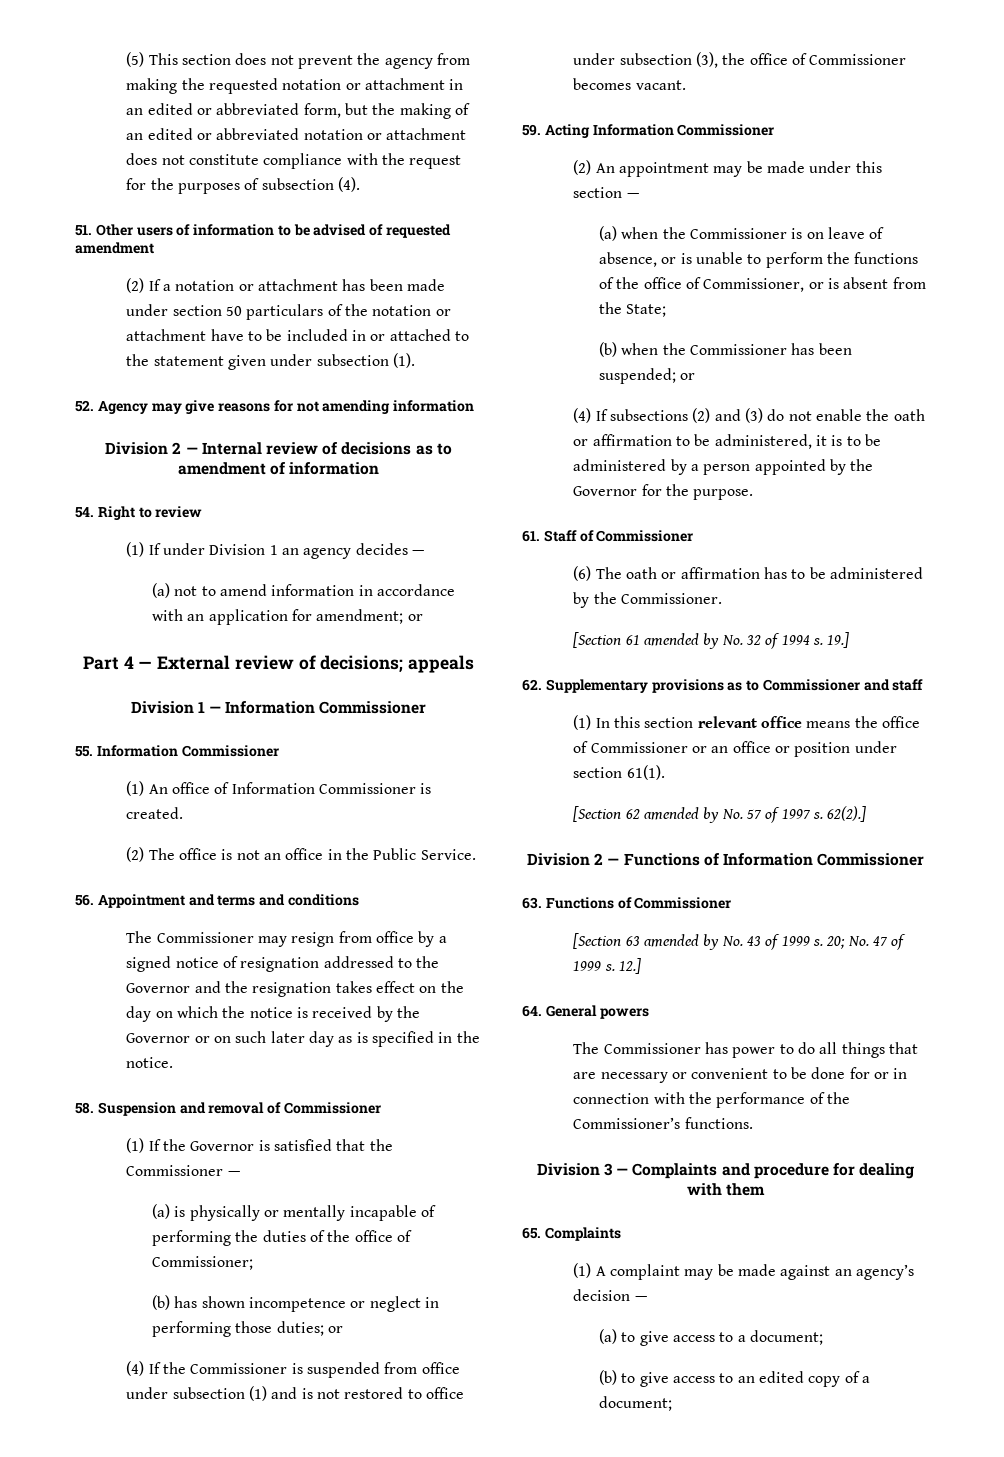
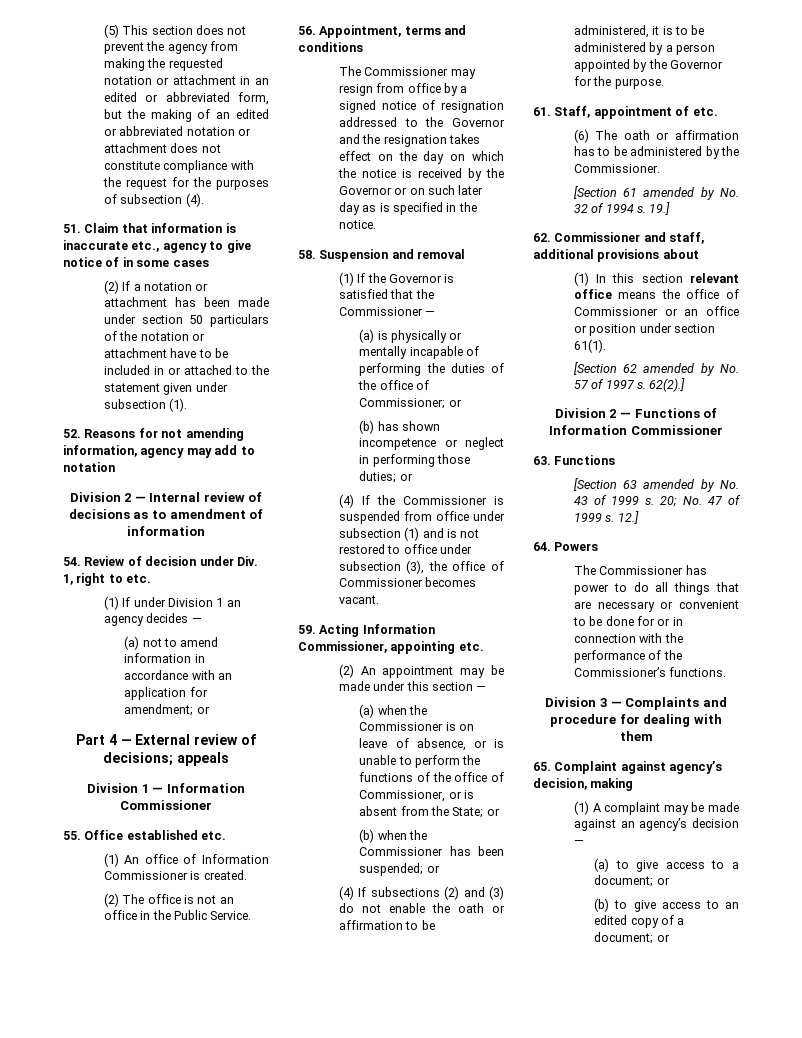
- 51. Other users of information to be advised of requested amendment
+ 51. Claim that information is inaccurate etc., agency to give notice of in some cases
- 52. Agency may give reasons for not amending information
+ 52. Reasons for not amending information, agency may add to notation
- 54. Right to review
+ 54. Review of decision under Div. 1, right to etc.
- 55. Information Commissioner
+ 55. Office established etc.
- 56. Appointment and terms and conditions
+ 56. Appointment, terms and conditions
- 58. Suspension and removal of Commissioner
+ 58. Suspension and removal
- (a) is physically or mentally incapable of performing the duties of the office of Commissioner;
+ (a) is physically or mentally incapable of performing the duties of the office of Commissioner; or
- 59. Acting Information Commissioner
+ 59. Acting Information Commissioner, appointing etc.
- (a) when the Commissioner is on leave of absence, or is unable to perform the functions of the office of Commissioner, or is absent from the State;
+ (a) when the Commissioner is on leave of absence, or is unable to perform the functions of the office of Commissioner, or is absent from the State; or
- 61. Staff of Commissioner
+ 61. Staff, appointment of etc.
- 62. Supplementary provisions as to Commissioner and staff
+ 62. Commissioner and staff, additional provisions about
- 63. Functions of Commissioner
+ 63. Functions
- 64. General powers
+ 64. Powers
- 65. Complaints
+ 65. Complaint against agency’s decision, making
- (a) to give access to a document;
+ (a) to give access to a document; or
- (b) to give access to an edited copy of a document;
+ (b) to give access to an edited copy of a document; or

